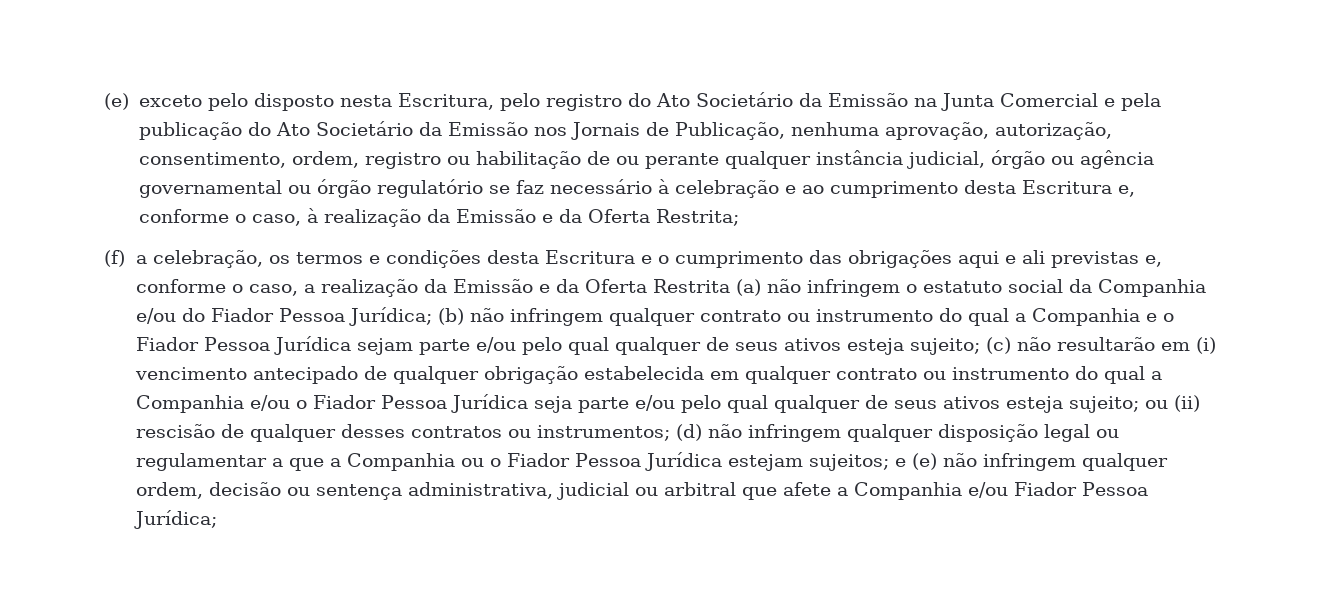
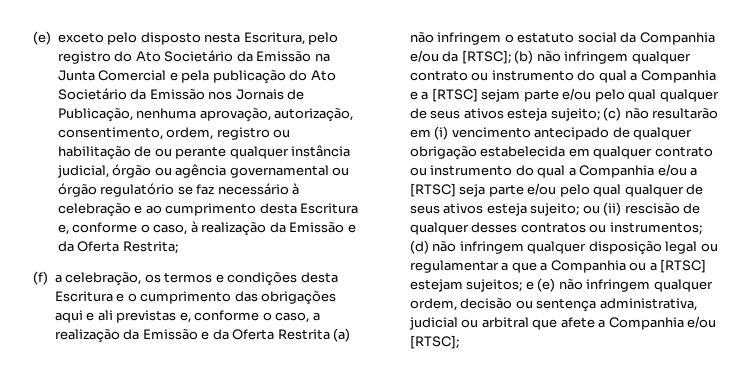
- (f) a celebração, os termos e condições desta Escritura e o cumprimento das obrigações aqui e ali previstas e, conforme o caso, a realização da Emissão e da Oferta Restrita (a) não infringem o estatuto social da Companhia e/ou do Fiador Pessoa Jurídica;
+ (f) a celebração, os termos e condições desta Escritura e o cumprimento das obrigações aqui e ali previstas e, conforme o caso, a realização da Emissão e da Oferta Restrita (a) não infringem o estatuto social da Companhia e/ou da [RTSC];
- (b) não infringem qualquer contrato ou instrumento do qual a Companhia e o Fiador Pessoa Jurídica sejam parte e/ou pelo qual qualquer de seus ativos esteja sujeito;
+ (b) não infringem qualquer contrato ou instrumento do qual a Companhia e a [RTSC] sejam parte e/ou pelo qual qualquer de seus ativos esteja sujeito;
- (c) não resultarão em (i) vencimento antecipado de qualquer obrigação estabelecida em qualquer contrato ou instrumento do qual a Companhia e/ou o Fiador Pessoa Jurídica seja parte e/ou pelo qual qualquer de seus ativos esteja sujeito;
+ (c) não resultarão em (i) vencimento antecipado de qualquer obrigação estabelecida em qualquer contrato ou instrumento do qual a Companhia e/ou a [RTSC] seja parte e/ou pelo qual qualquer de seus ativos esteja sujeito;
- (d) não infringem qualquer disposição legal ou regulamentar a que a Companhia ou o Fiador Pessoa Jurídica estejam sujeitos;
+ (d) não infringem qualquer disposição legal ou regulamentar a que a Companhia ou a [RTSC] estejam sujeitos;
- e (e) não infringem qualquer ordem, decisão ou sentença administrativa, judicial ou arbitral que afete a Companhia e/ou Fiador Pessoa Jurídica;
+ e (e) não infringem qualquer ordem, decisão ou sentença administrativa, judicial ou arbitral que afete a Companhia e/ou [RTSC];

